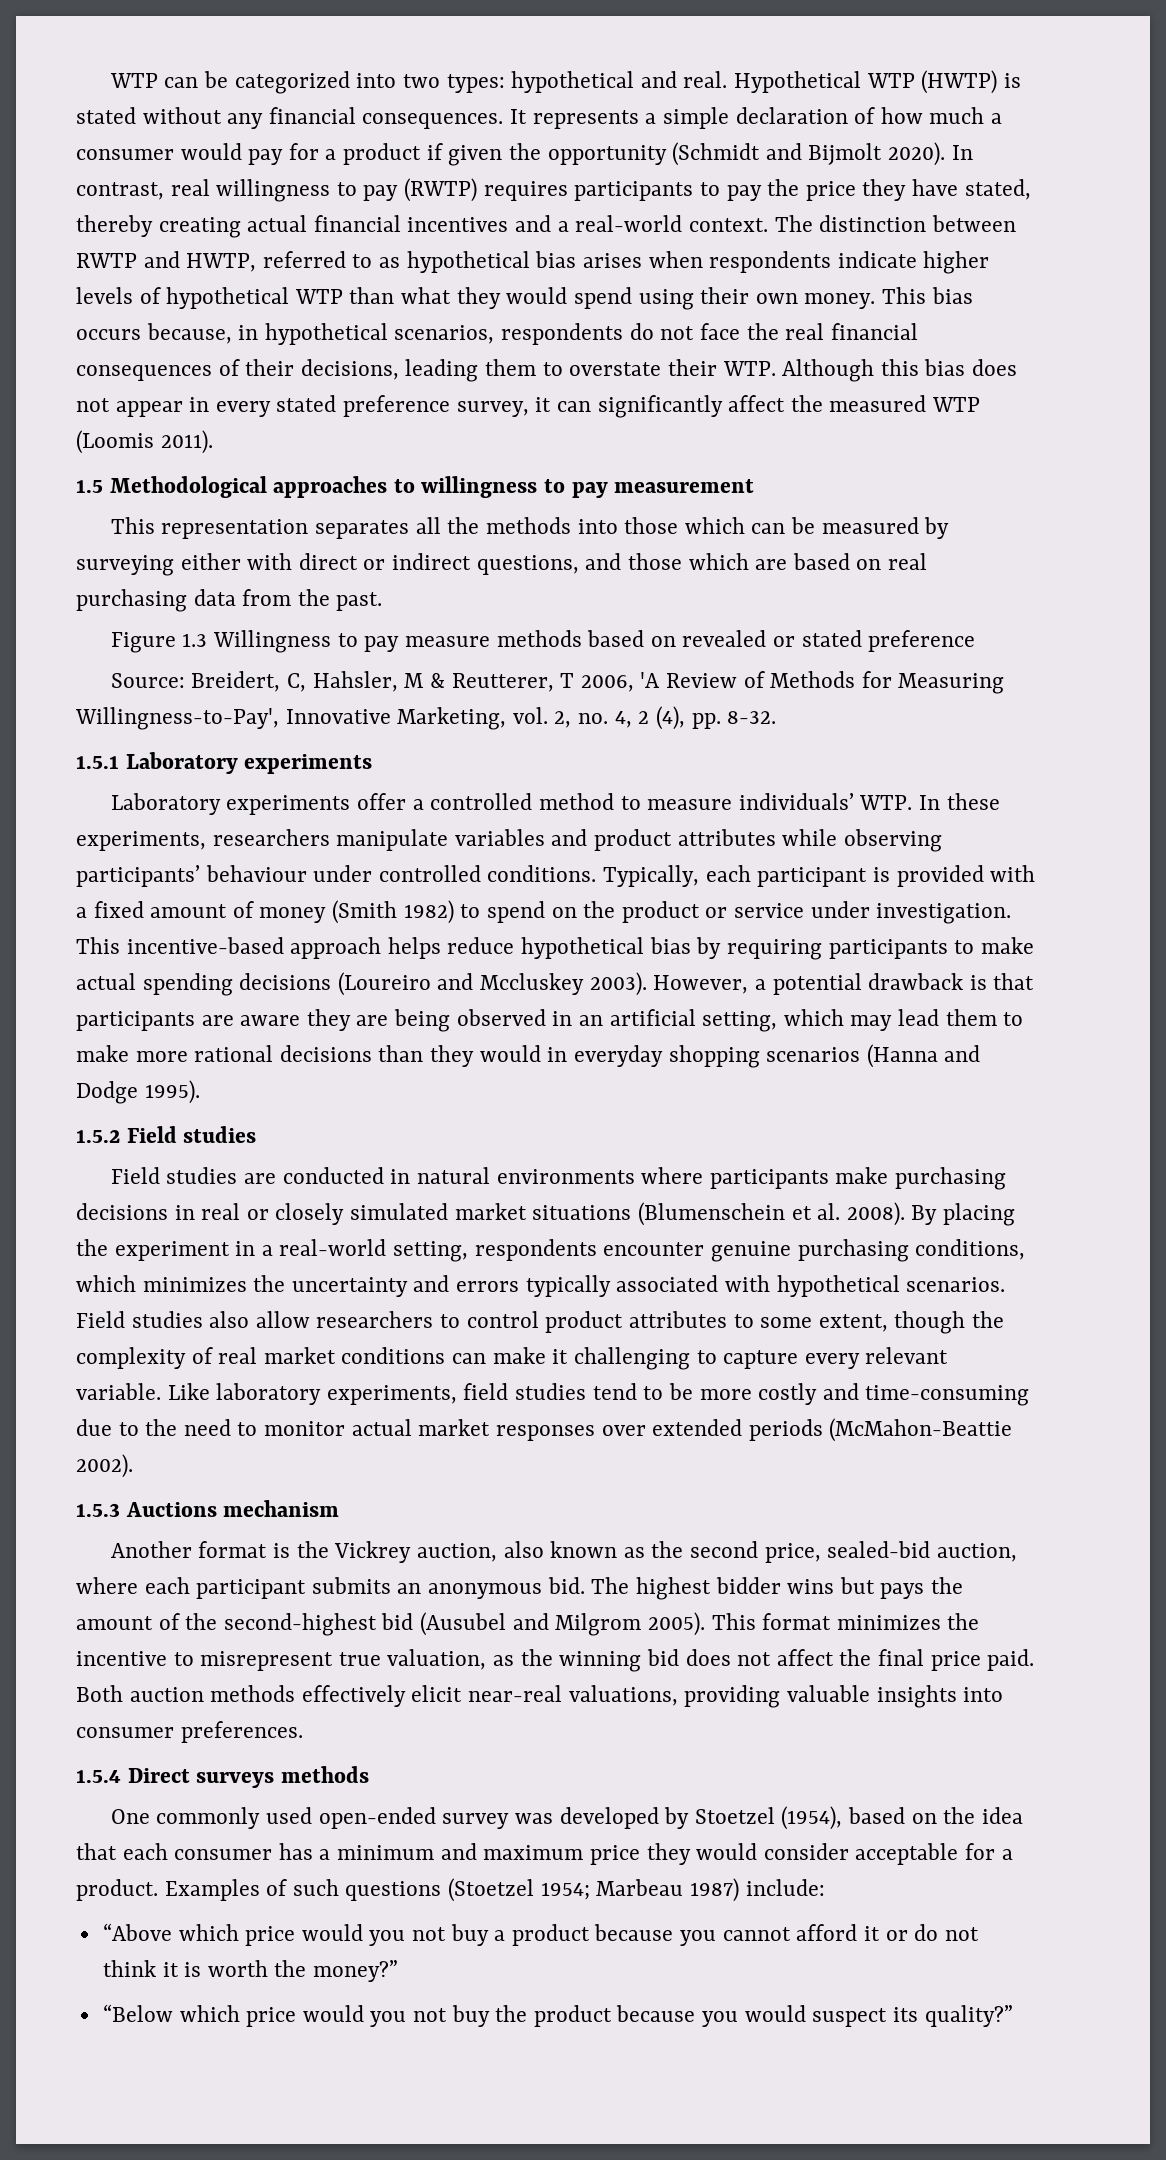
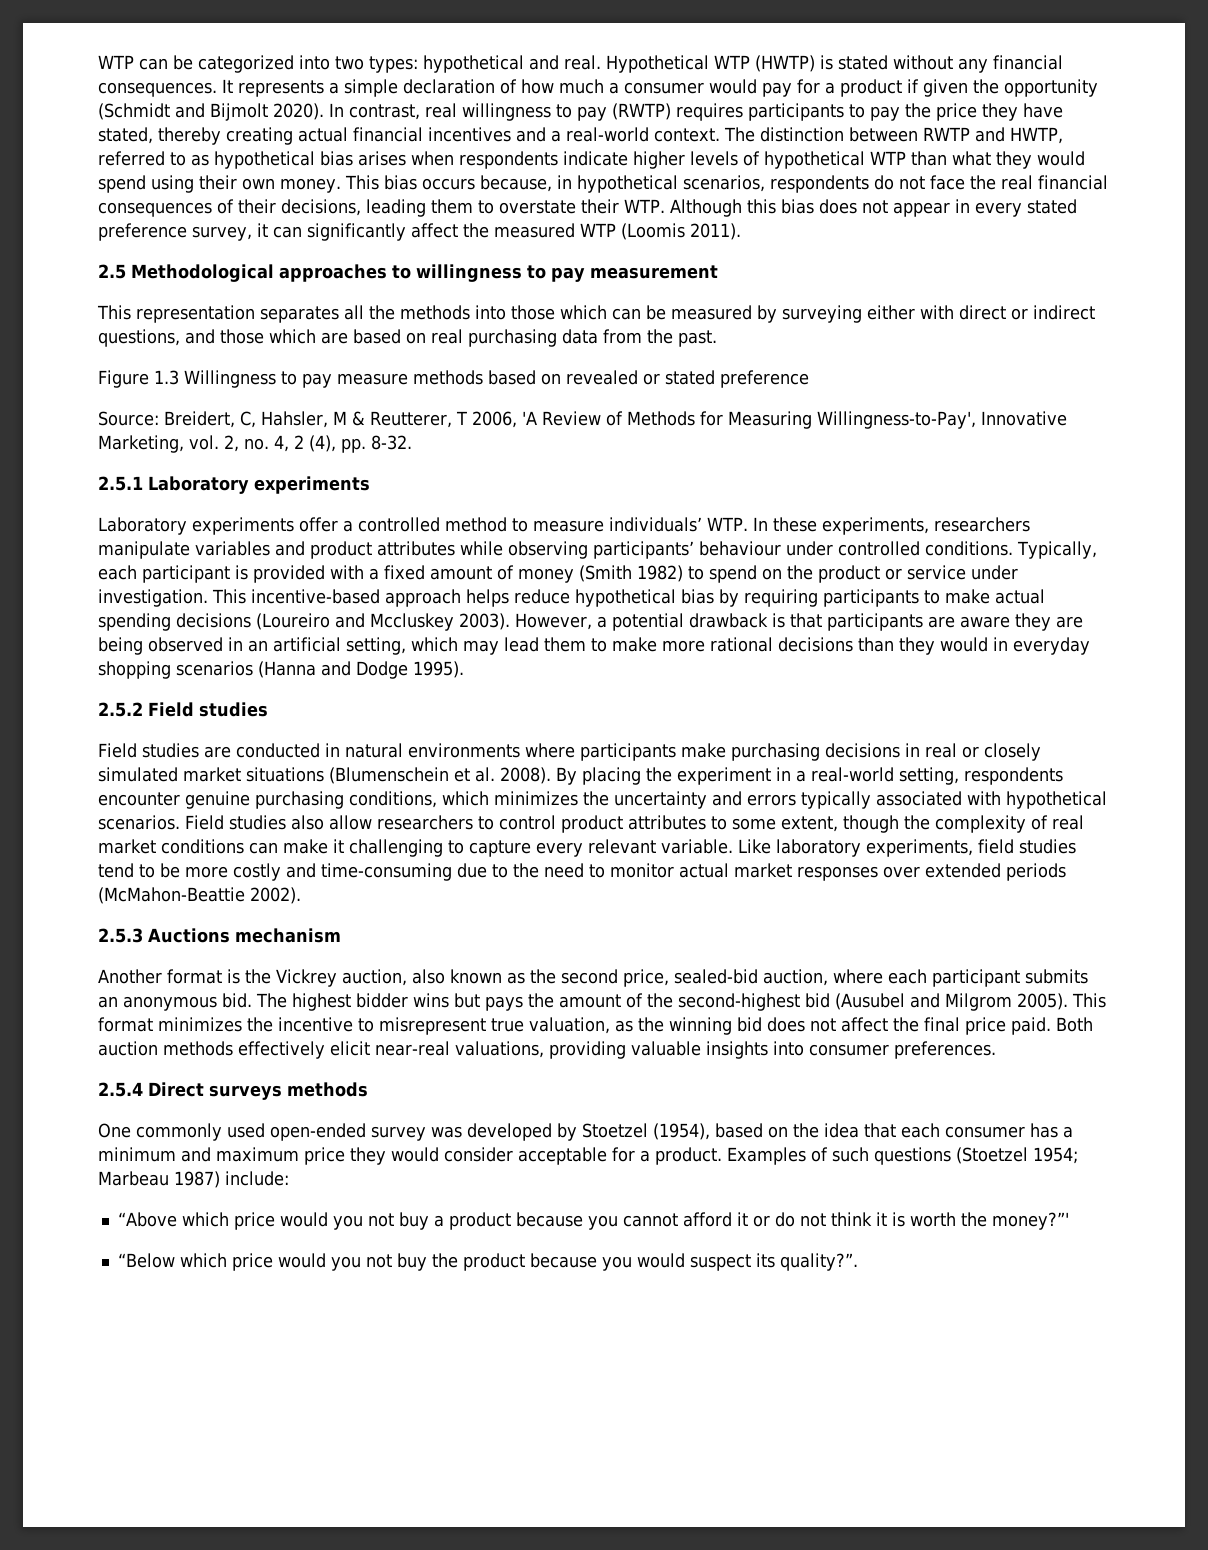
- 1.5 Methodological approaches to willingness to pay measurement
+ 2.5 Methodological approaches to willingness to pay measurement
- 1.5.1 Laboratory experiments
+ 2.5.1 Laboratory experiments
- 1.5.2 Field studies
+ 2.5.2 Field studies
- 1.5.3 Auctions mechanism
+ 2.5.3 Auctions mechanism
- 1.5.4 Direct surveys methods
+ 2.5.4 Direct surveys methods
- “Above which price would you not buy a product because you cannot afford it or do not think it is worth the money?”
+ “Above which price would you not buy a product because you cannot afford it or do not think it is worth the money?”'
- “Below which price would you not buy the product because you would suspect its quality?”
+ “Below which price would you not buy the product because you would suspect its quality?”.

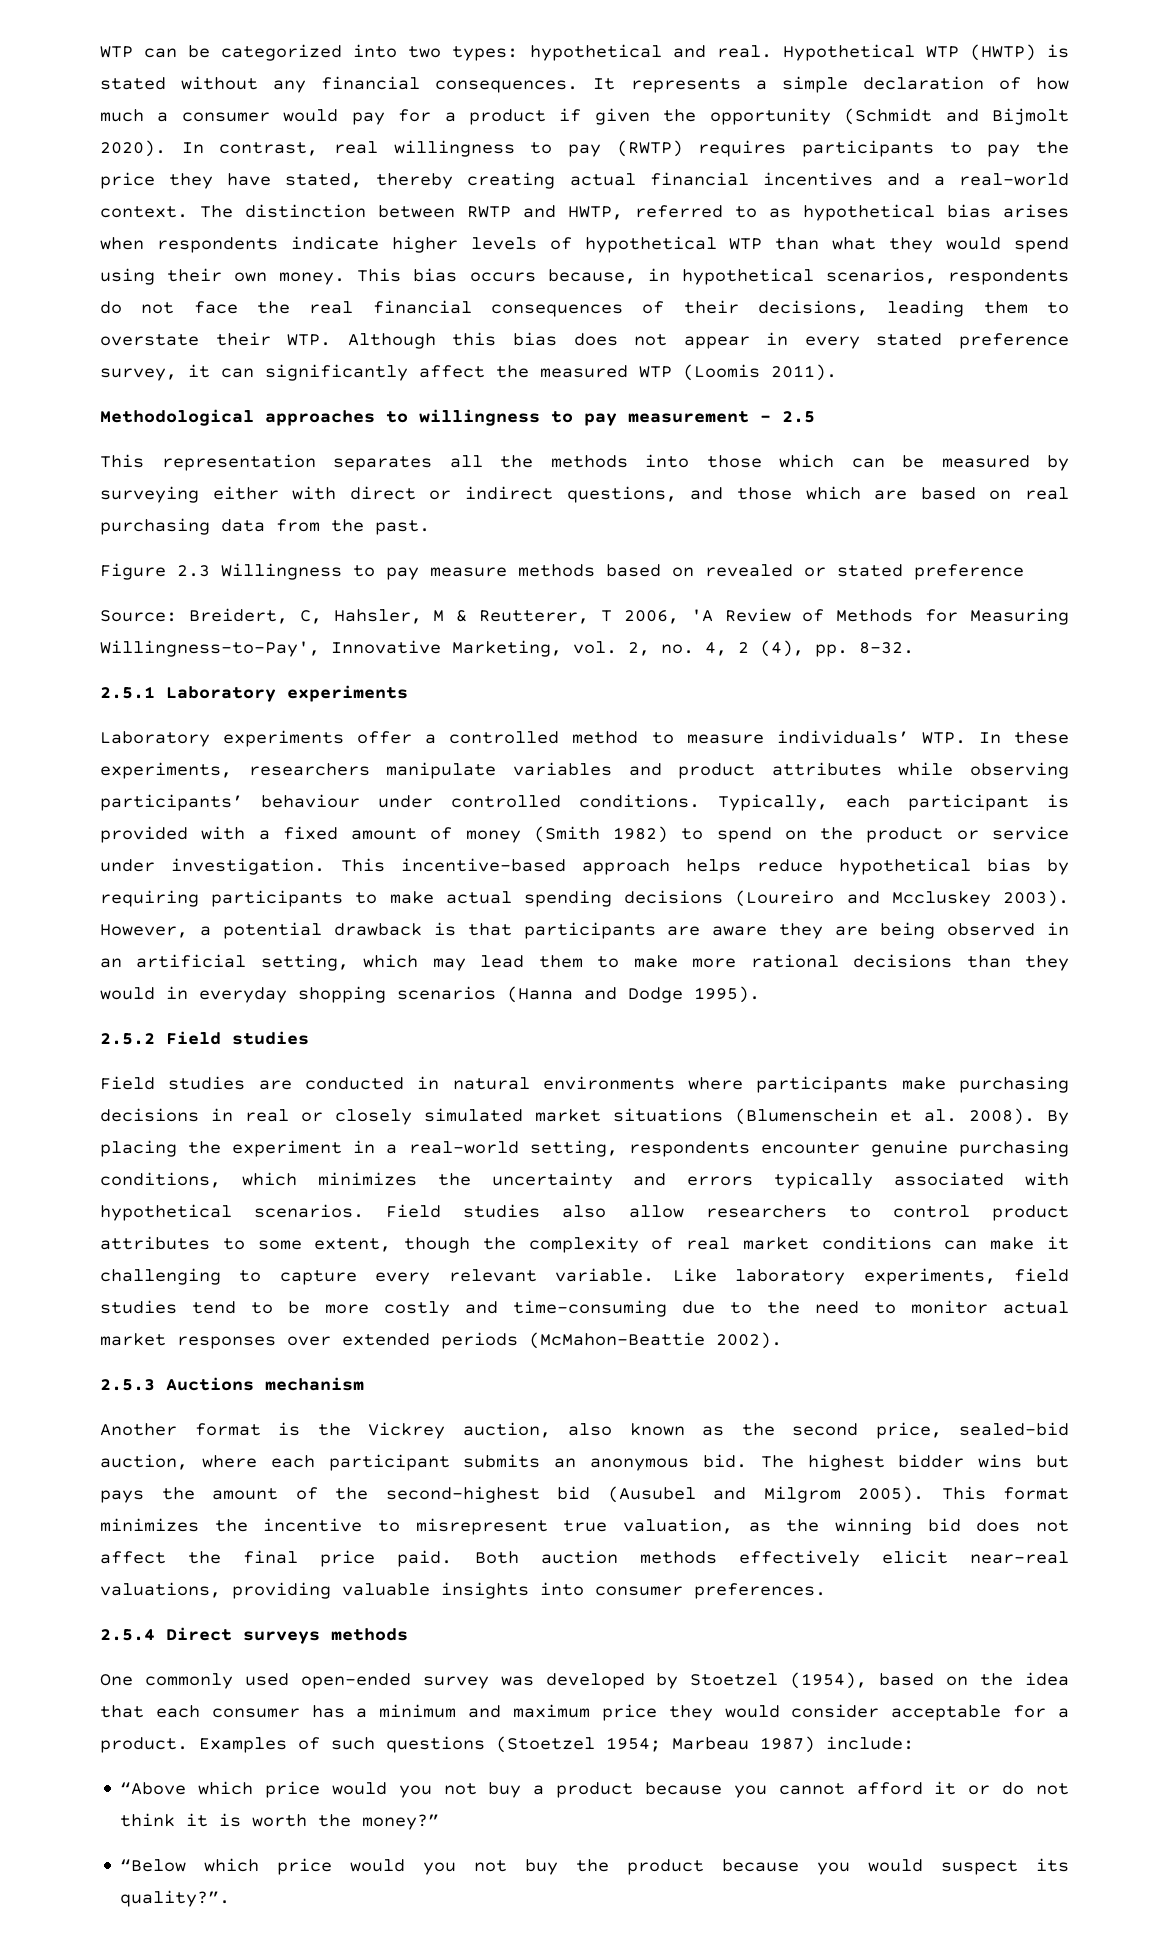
- 2.5 Methodological approaches to willingness to pay measurement
+ Methodological approaches to willingness to pay measurement - 2.5
- Figure 1.3 Willingness to pay measure methods based on revealed or stated preference
+ Figure 2.3 Willingness to pay measure methods based on revealed or stated preference
- “Above which price would you not buy a product because you cannot afford it or do not think it is worth the money?”'
+ “Above which price would you not buy a product because you cannot afford it or do not think it is worth the money?”

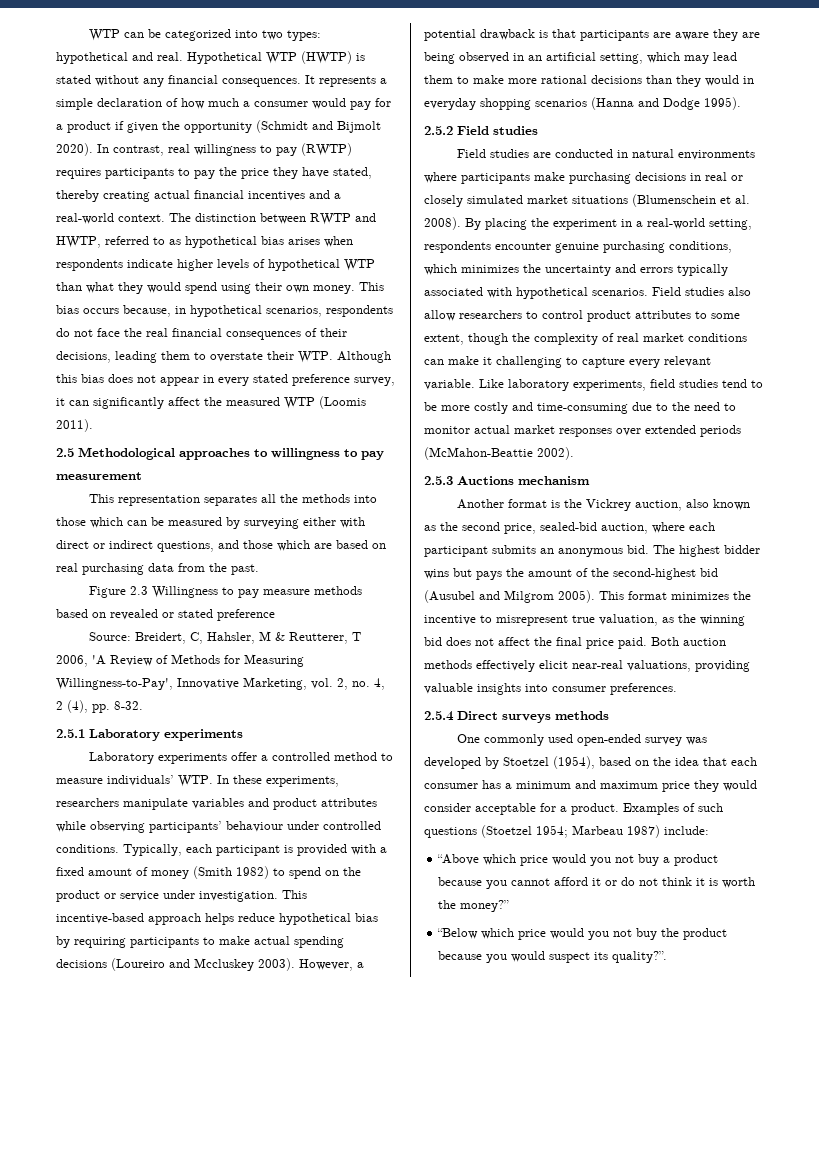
- Methodological approaches to willingness to pay measurement - 2.5
+ 2.5 Methodological approaches to willingness to pay measurement

